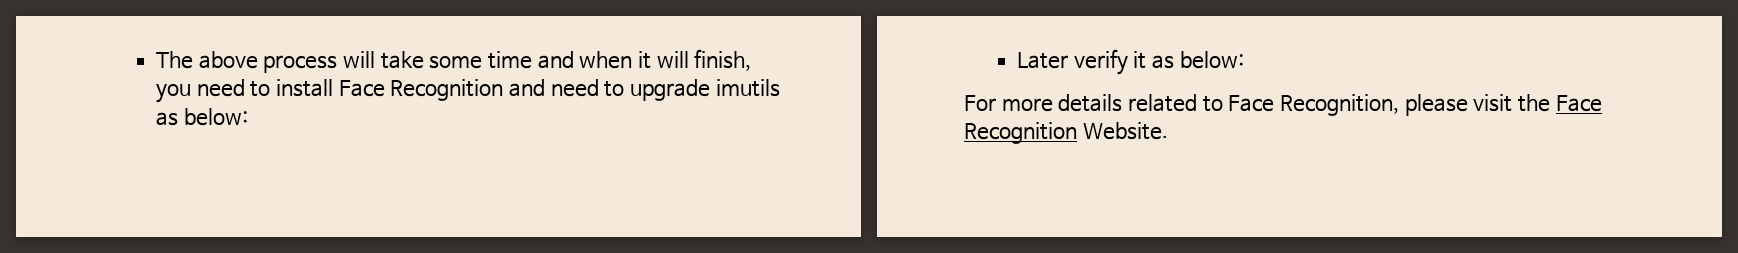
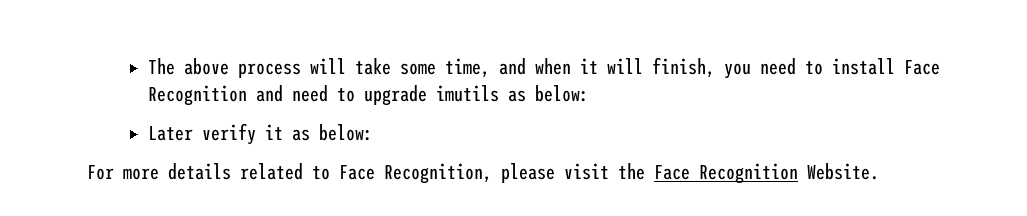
- The above process will take some time and when it will finish, you need to install Face Recognition and need to upgrade imutils as below:
+ The above process will take some time, and when it will finish, you need to install Face Recognition and need to upgrade imutils as below:

